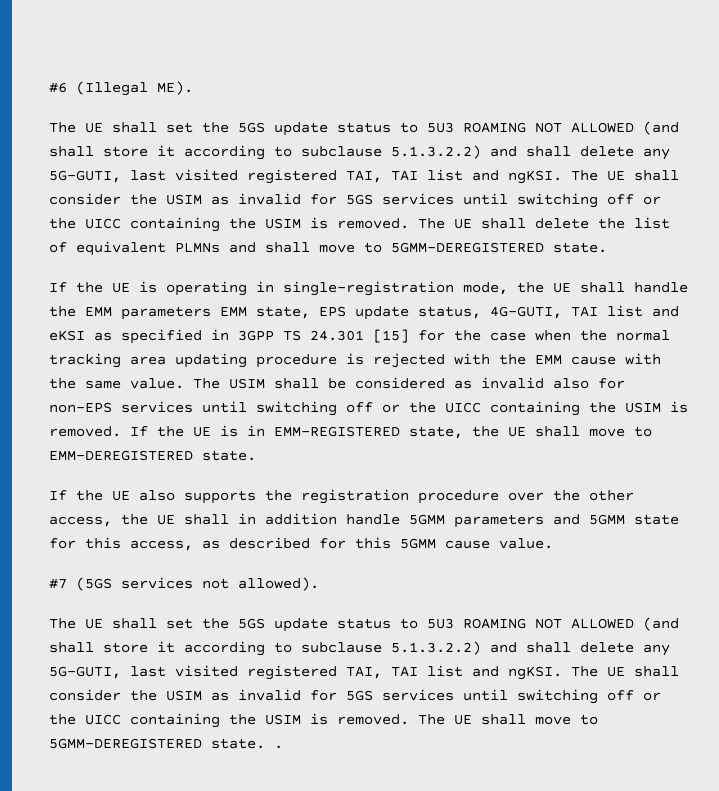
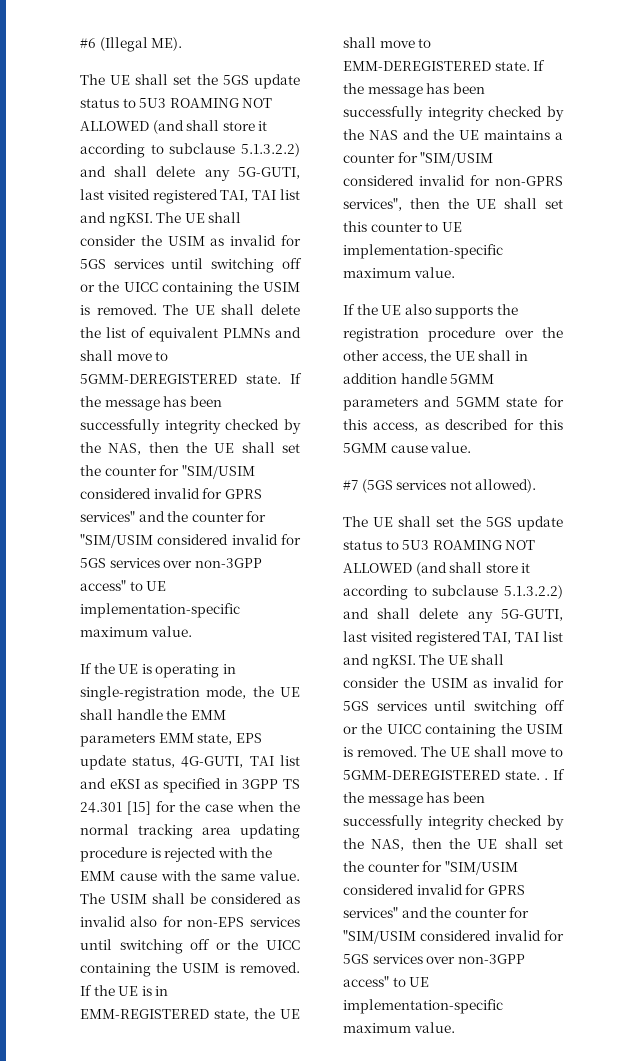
- The UE shall delete the list of equivalent PLMNs and shall move to 5GMM-DEREGISTERED state.
+ The UE shall delete the list of equivalent PLMNs and shall move to 5GMM-DEREGISTERED state. If the message has been successfully integrity checked by the NAS, then the UE shall set the counter for "SIM/USIM considered invalid for GPRS services" and the counter for "SIM/USIM considered invalid for 5GS services over non-3GPP access" to UE implementation-specific maximum value.
+ If the message has been successfully integrity checked by the NAS and the UE maintains a counter for "SIM/USIM considered invalid for non-GPRS services", then the UE shall set this counter to UE implementation-specific maximum value.
- The UE shall move to 5GMM-DEREGISTERED state. .
+ The UE shall move to 5GMM-DEREGISTERED state. . If the message has been successfully integrity checked by the NAS, then the UE shall set the counter for "SIM/USIM considered invalid for GPRS services" and the counter for "SIM/USIM considered invalid for 5GS services over non-3GPP access" to UE implementation-specific maximum value.

